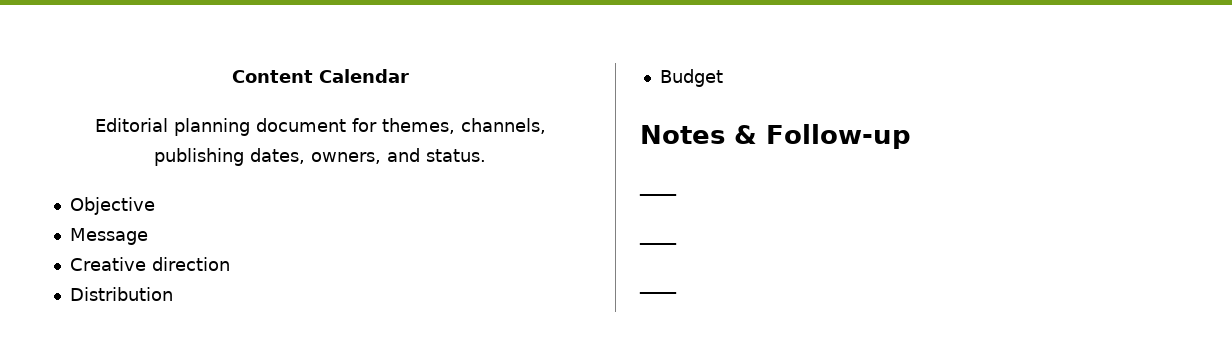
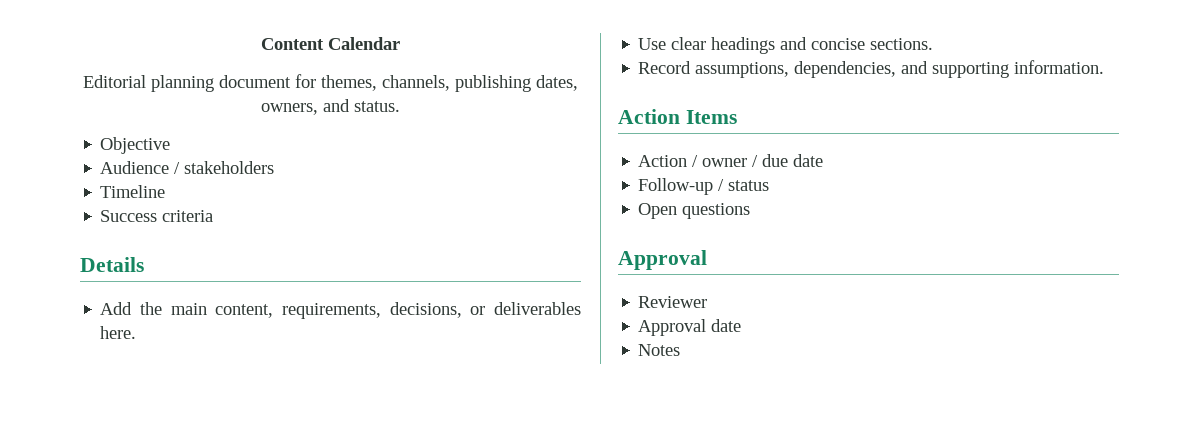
- Message
- Creative direction
- Distribution
- Budget
- Notes & Follow-up
- ____
- ____
- ____
+ Audience / stakeholders
+ Timeline
+ Success criteria
+ Details
+ Add the main content, requirements, decisions, or deliverables here.
+ Use clear headings and concise sections.
+ Record assumptions, dependencies, and supporting information.
+ Action Items
+ Action / owner / due date
+ Follow-up / status
+ Open questions
+ Approval
+ Reviewer
+ Approval date
+ Notes

